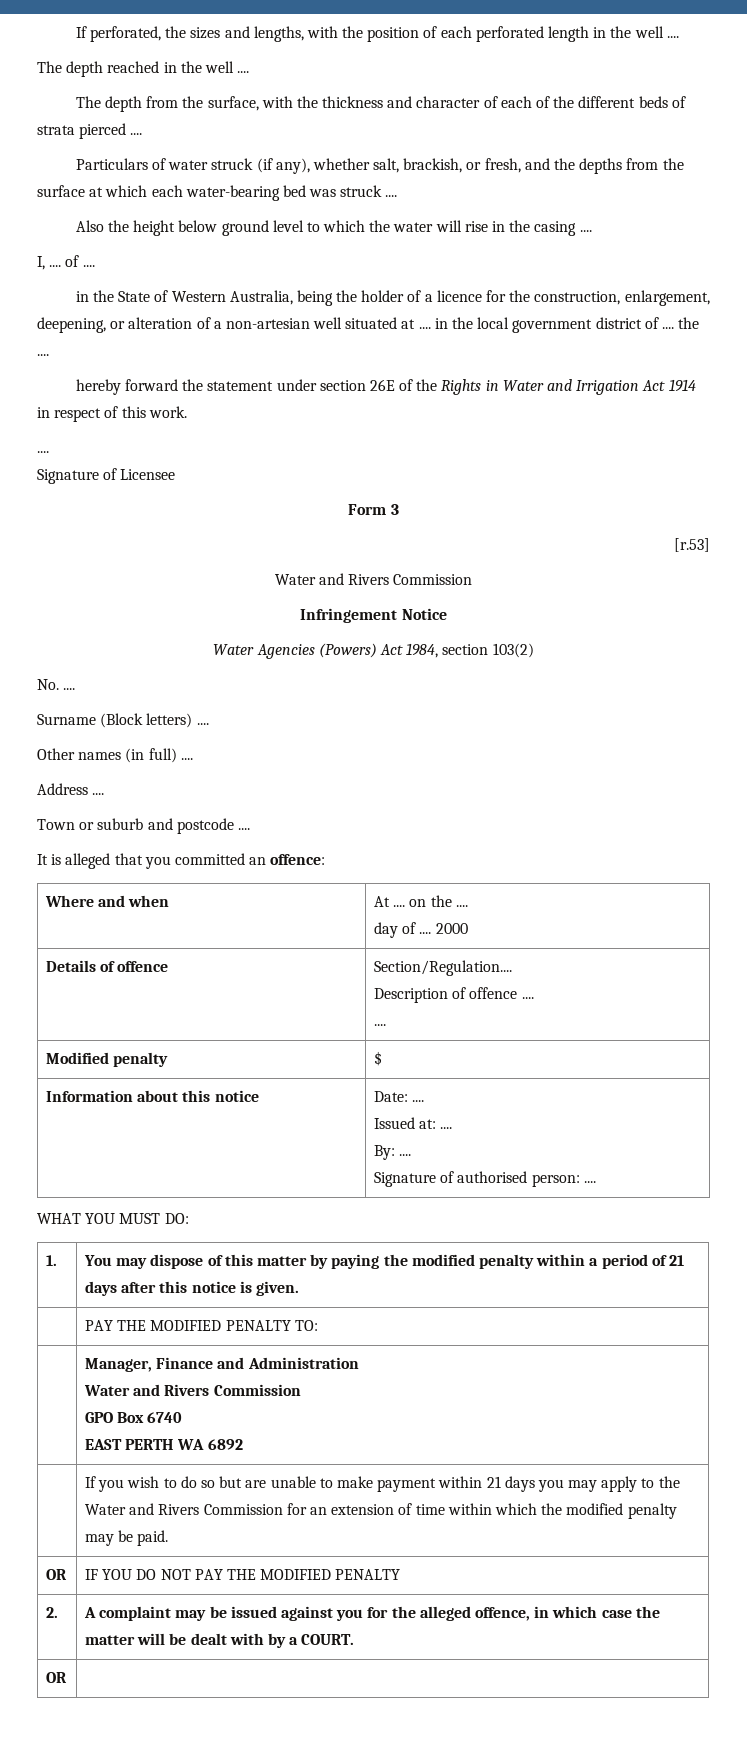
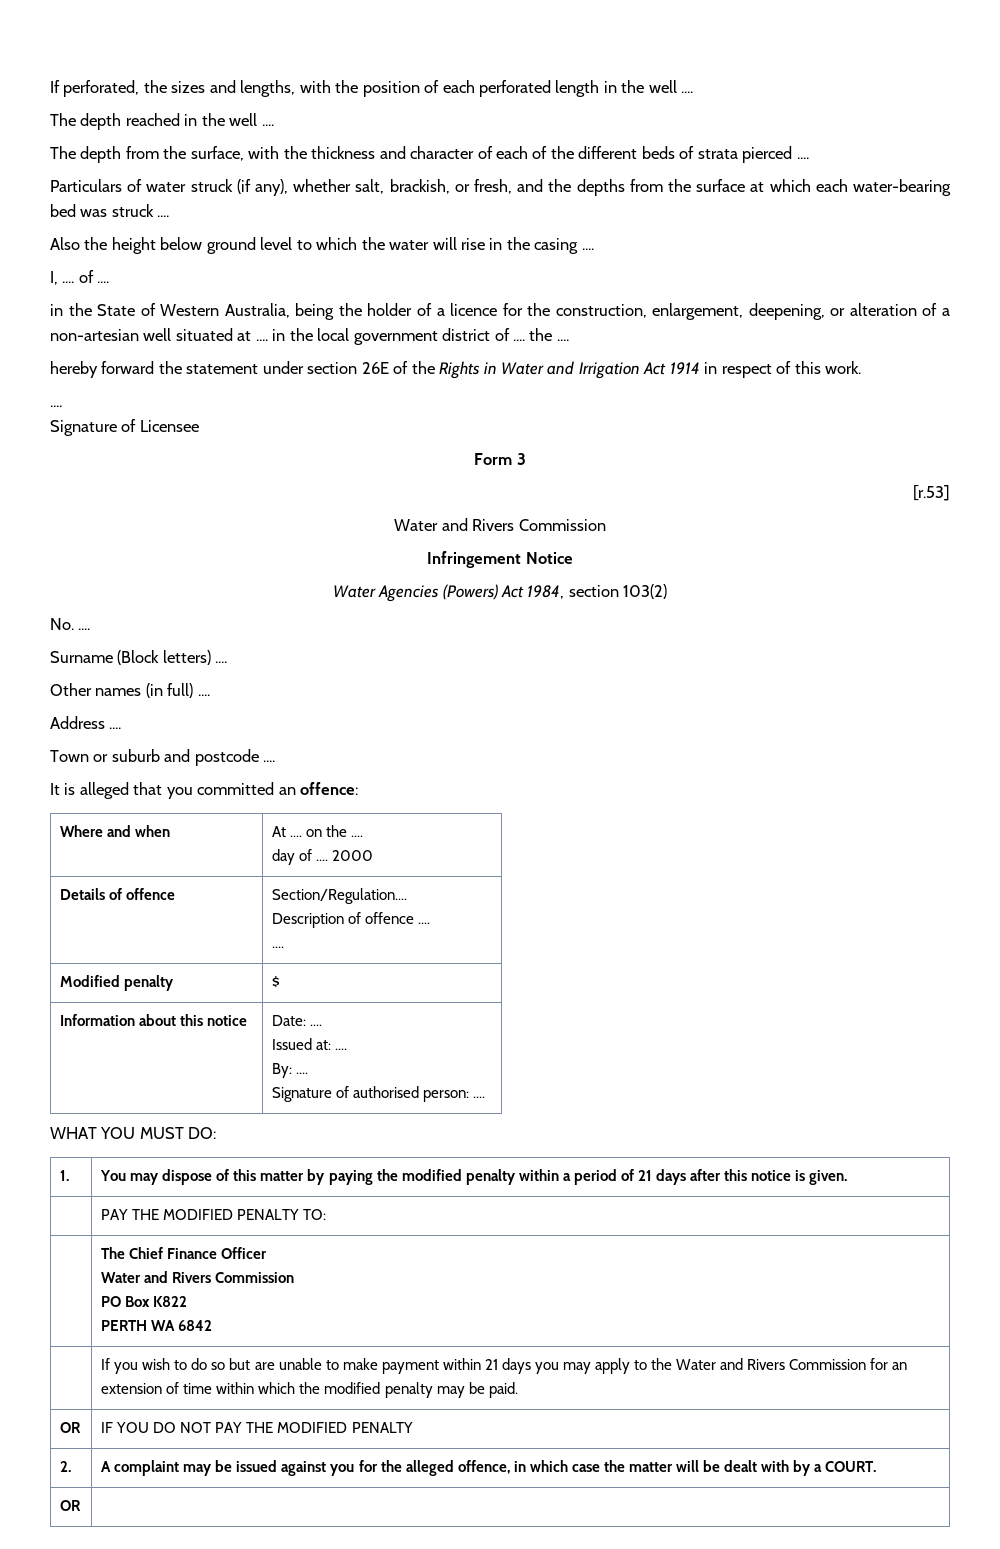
- | Manager, Finance and Administration
+ | The Chief Finance Officer
  Water and Rivers Commission
- GPO Box 6740
- EAST PERTH WA 6892
+ PO Box K822
+ PERTH WA 6842

